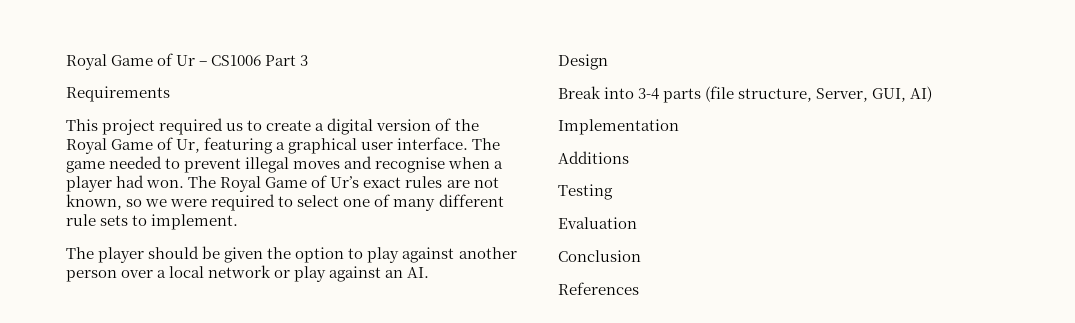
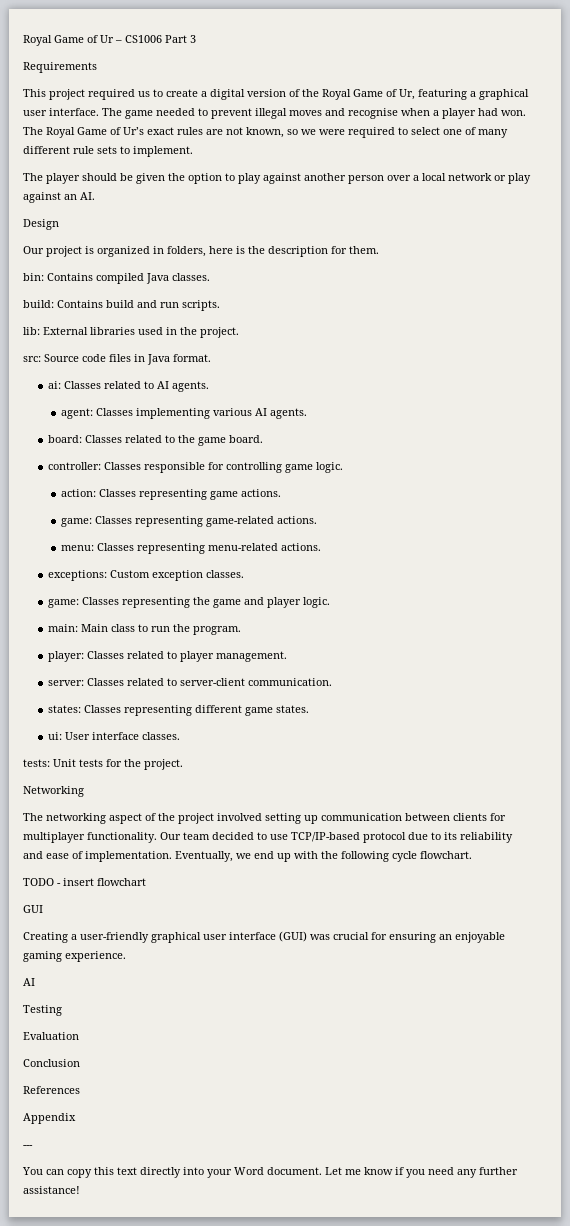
- Break into 3-4 parts (file structure, Server, GUI, AI)
- Implementation
- Additions
+ Our project is organized in folders, here is the description for them.
+ bin: Contains compiled Java classes.
+ build: Contains build and run scripts.
+ lib: External libraries used in the project.
+ src: Source code files in Java format.
+ ai: Classes related to AI agents.
+ agent: Classes implementing various AI agents.
+ board: Classes related to the game board.
+ controller: Classes responsible for controlling game logic.
+ action: Classes representing game actions.
+ game: Classes representing game-related actions.
+ menu: Classes representing menu-related actions.
+ exceptions: Custom exception classes.
+ game: Classes representing the game and player logic.
+ main: Main class to run the program.
+ player: Classes related to player management.
+ server: Classes related to server-client communication.
+ states: Classes representing different game states.
+ ui: User interface classes.
+ tests: Unit tests for the project.
+ Networking
+ The networking aspect of the project involved setting up communication between clients for multiplayer functionality. Our team decided to use TCP/IP-based protocol due to its reliability and ease of implementation. Eventually, we end up with the following cycle flowchart.
+ TODO - insert flowchart
+ GUI
+ Creating a user-friendly graphical user interface (GUI) was crucial for ensuring an enjoyable gaming experience.
+ AI
  Testing
  Evaluation
  Conclusion
  References
+ Appendix
+ ---
+ You can copy this text directly into your Word document. Let me know if you need any further assistance!

